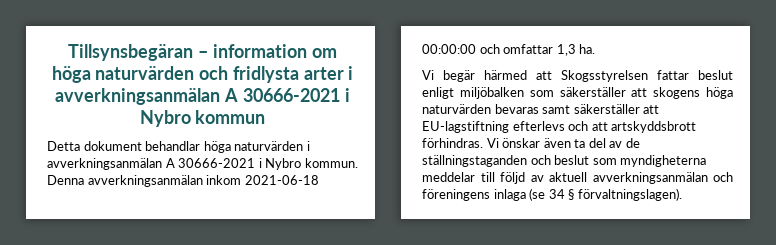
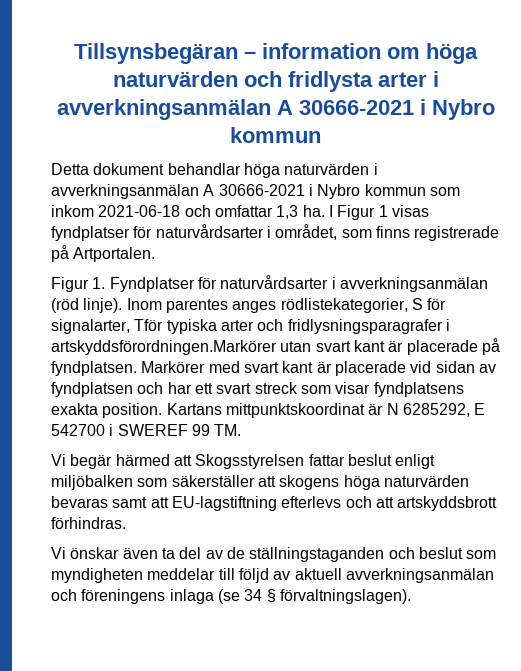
- Detta dokument behandlar höga naturvärden i avverkningsanmälan A 30666-2021 i Nybro kommun. Denna avverkningsanmälan inkom 2021-06-18 00:00:00 och omfattar 1,3 ha.
+ Detta dokument behandlar höga naturvärden i avverkningsanmälan A 30666-2021 i Nybro kommun som inkom 2021-06-18 och omfattar 1,3 ha. I Figur 1 visas fyndplatser för naturvårdsarter i området, som finns registrerade på Artportalen.
+ Figur 1. Fyndplatser för naturvårdsarter i avverkningsanmälan (röd linje). Inom parentes anges rödlistekategorier, S för signalarter, Tför typiska arter och fridlysningsparagrafer i artskyddsförordningen.Markörer utan svart kant är placerade på fyndplatsen. Markörer med svart kant är placerade vid sidan av fyndplatsen och har ett svart streck som visar fyndplatsens exakta position. Kartans mittpunktskoordinat är N 6285292, E 542700 i SWEREF 99 TM.
- Vi begär härmed att Skogsstyrelsen fattar beslut enligt miljöbalken som säkerställer att skogens höga naturvärden bevaras samt säkerställer att EU-lagstiftning efterlevs och att artskyddsbrott förhindras. Vi önskar även ta del av de ställningstaganden och beslut som myndigheterna meddelar till följd av aktuell avverkningsanmälan och föreningens inlaga (se 34 § förvaltningslagen).
+ Vi begär härmed att Skogsstyrelsen fattar beslut enligt miljöbalken som säkerställer att skogens höga naturvärden bevaras samt att EU-lagstiftning efterlevs och att artskyddsbrott förhindras.
+ Vi önskar även ta del av de ställningstaganden och beslut som myndigheten meddelar till följd av aktuell avverkningsanmälan och föreningens inlaga (se 34 § förvaltningslagen).

